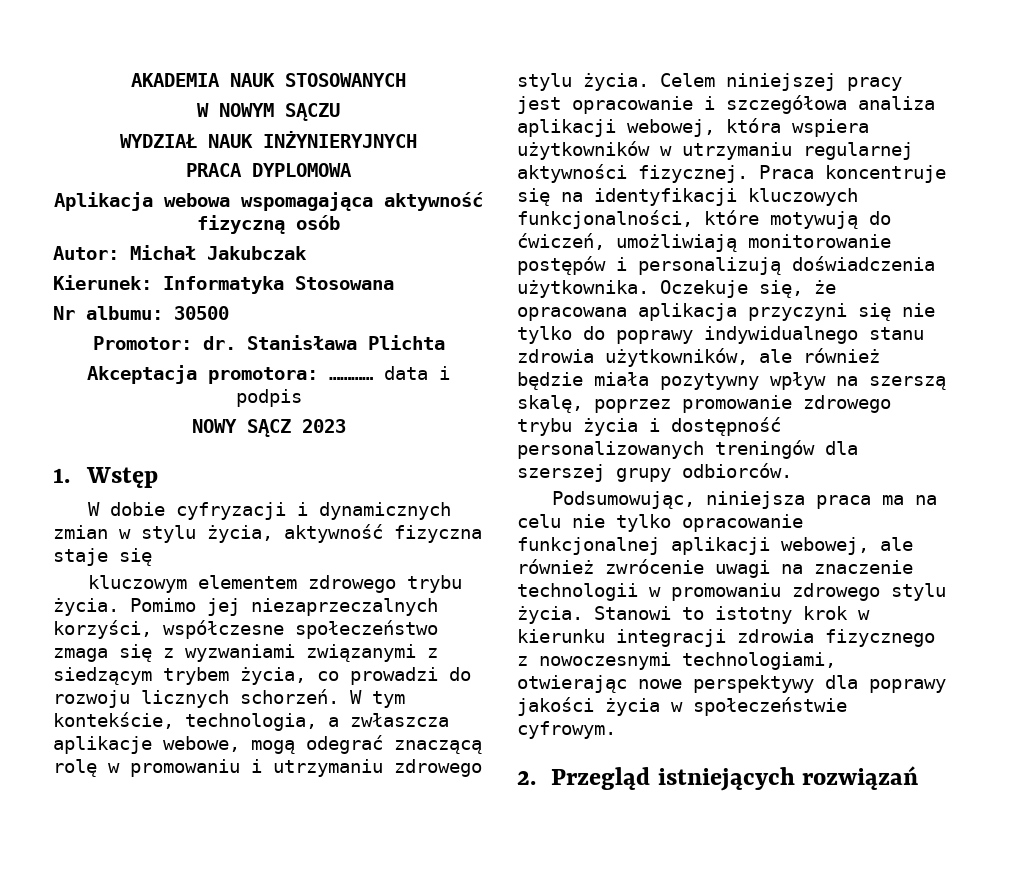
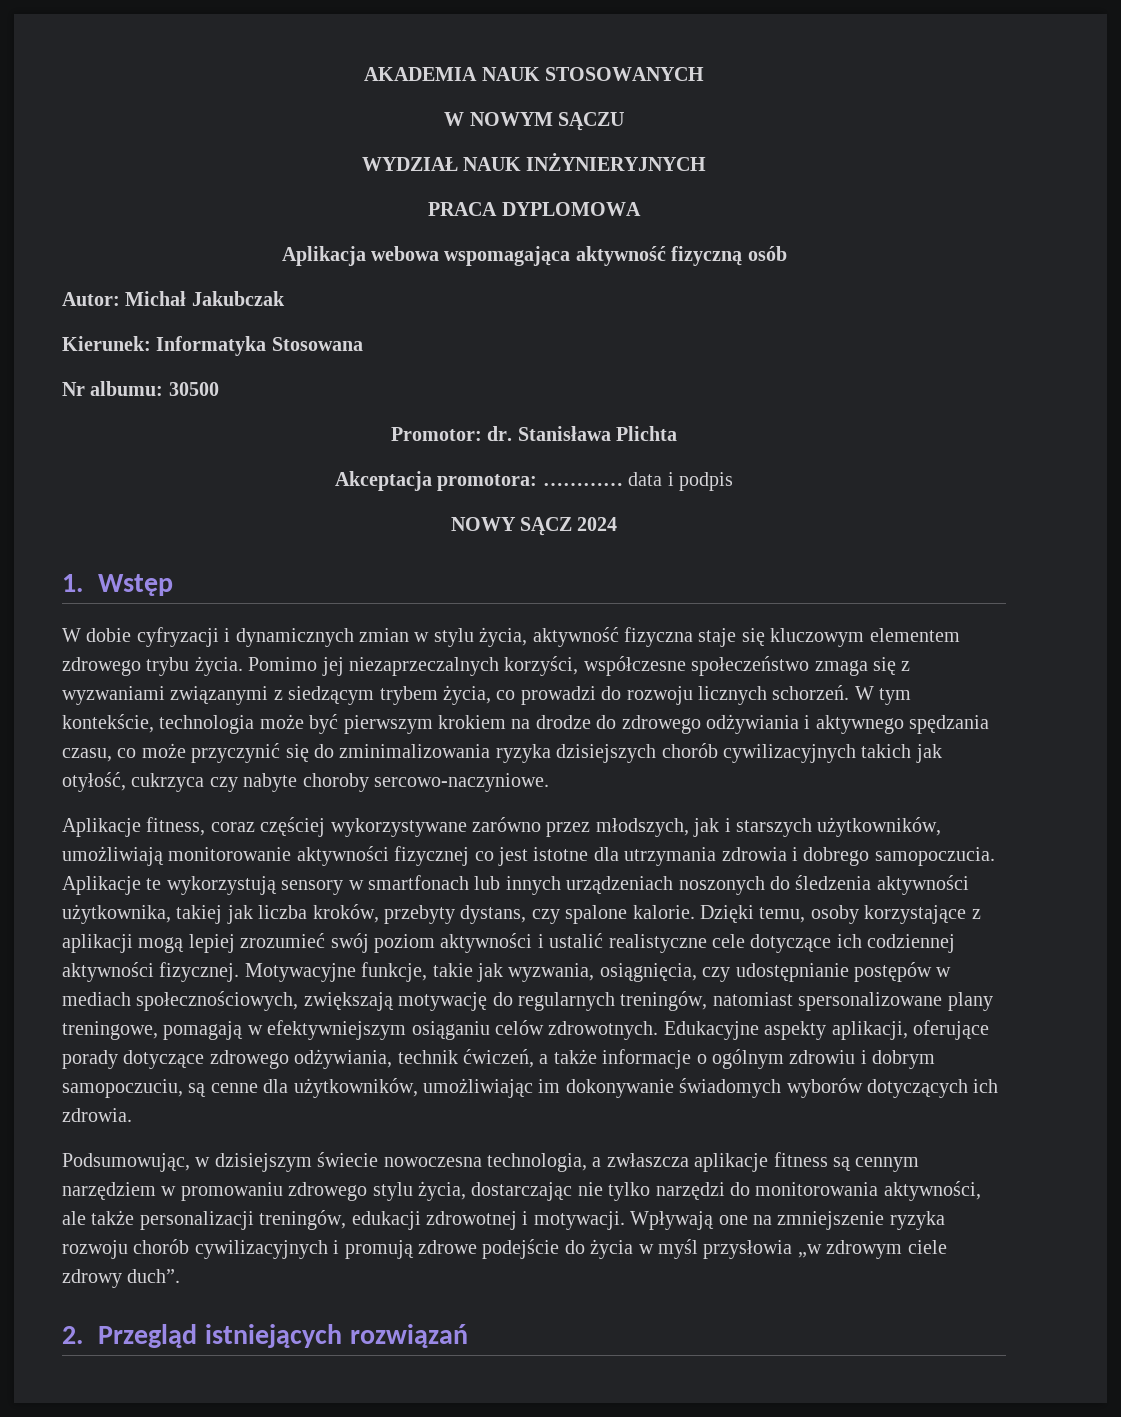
- NOWY SĄCZ 2023
+ NOWY SĄCZ 2024
- W dobie cyfryzacji i dynamicznych zmian w stylu życia, aktywność fizyczna staje się
- kluczowym elementem zdrowego trybu życia.
+ W dobie cyfryzacji i dynamicznych zmian w stylu życia, aktywność fizyczna staje się kluczowym elementem zdrowego trybu życia.
- W tym kontekście, technologia, a zwłaszcza aplikacje webowe, mogą odegrać znaczącą rolę w promowaniu i utrzymaniu zdrowego stylu życia. Celem niniejszej pracy jest opracowanie i szczegółowa analiza aplikacji webowej, która wspiera użytkowników w utrzymaniu regularnej aktywności fizycznej. Praca koncentruje się na identyfikacji kluczowych funkcjonalności, które motywują do ćwiczeń, umożliwiają monitorowanie postępów i personalizują doświadczenia użytkownika. Oczekuje się, że opracowana aplikacja przyczyni się nie tylko do poprawy indywidualnego stanu zdrowia użytkowników, ale również będzie miała pozytywny wpływ na szerszą skalę, poprzez promowanie zdrowego trybu życia i dostępność personalizowanych treningów dla szerszej grupy odbiorców.
- Podsumowując, niniejsza praca ma na celu nie tylko opracowanie funkcjonalnej aplikacji webowej, ale również zwrócenie uwagi na znaczenie technologii w promowaniu zdrowego stylu życia. Stanowi to istotny krok w kierunku integracji zdrowia fizycznego z nowoczesnymi technologiami, otwierając nowe perspektywy dla poprawy jakości życia w społeczeństwie cyfrowym.
+ W tym kontekście, technologia może być pierwszym krokiem na drodze do zdrowego odżywiania i aktywnego spędzania czasu, co może przyczynić się do zminimalizowania ryzyka dzisiejszych chorób cywilizacyjnych takich jak otyłość, cukrzyca czy nabyte choroby sercowo-naczyniowe.
+ Aplikacje fitness, coraz częściej wykorzystywane zarówno przez młodszych, jak i starszych użytkowników, umożliwiają monitorowanie aktywności fizycznej co jest istotne dla utrzymania zdrowia i dobrego samopoczucia. Aplikacje te wykorzystują sensory w smartfonach lub innych urządzeniach noszonych do śledzenia aktywności użytkownika, takiej jak liczba kroków, przebyty dystans, czy spalone kalorie. Dzięki temu, osoby korzystające z aplikacji mogą lepiej zrozumieć swój poziom aktywności i ustalić realistyczne cele dotyczące ich codziennej aktywności fizycznej. Motywacyjne funkcje, takie jak wyzwania, osiągnięcia, czy udostępnianie postępów w mediach społecznościowych, zwiększają motywację do regularnych treningów, natomiast spersonalizowane plany treningowe, pomagają w efektywniejszym osiąganiu celów zdrowotnych. Edukacyjne aspekty aplikacji, oferujące porady dotyczące zdrowego odżywiania, technik ćwiczeń, a także informacje o ogólnym zdrowiu i dobrym samopoczuciu, są cenne dla użytkowników, umożliwiając im dokonywanie świadomych wyborów dotyczących ich zdrowia.
+ Podsumowując, w dzisiejszym świecie nowoczesna technologia, a zwłaszcza aplikacje fitness są cennym narzędziem w promowaniu zdrowego stylu życia, dostarczając nie tylko narzędzi do monitorowania aktywności, ale także personalizacji treningów, edukacji zdrowotnej i motywacji. Wpływają one na zmniejszenie ryzyka rozwoju chorób cywilizacyjnych i promują zdrowe podejście do życia w myśl przysłowia „w zdrowym ciele zdrowy duch”.

